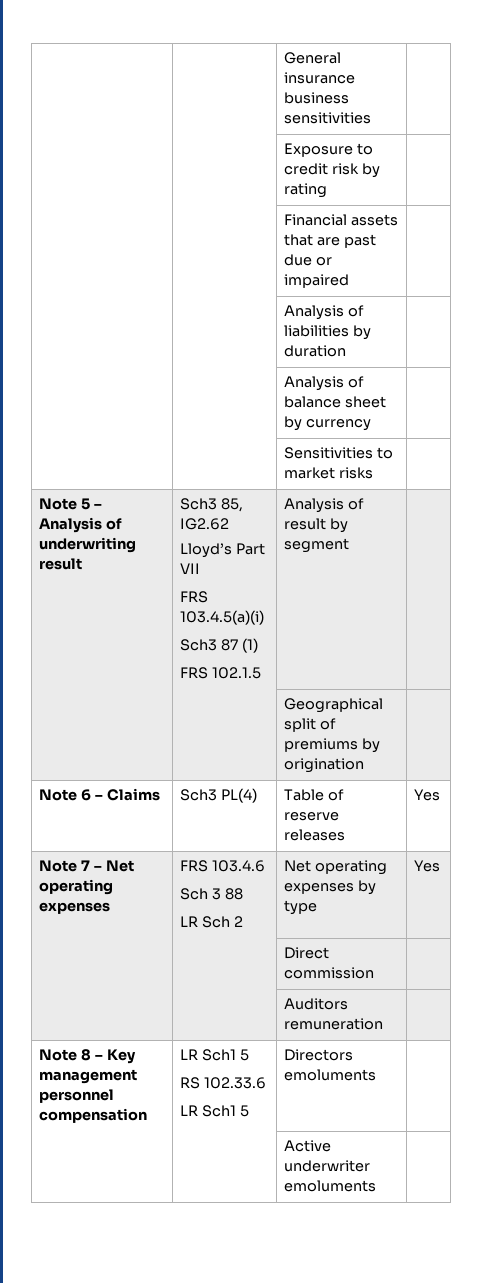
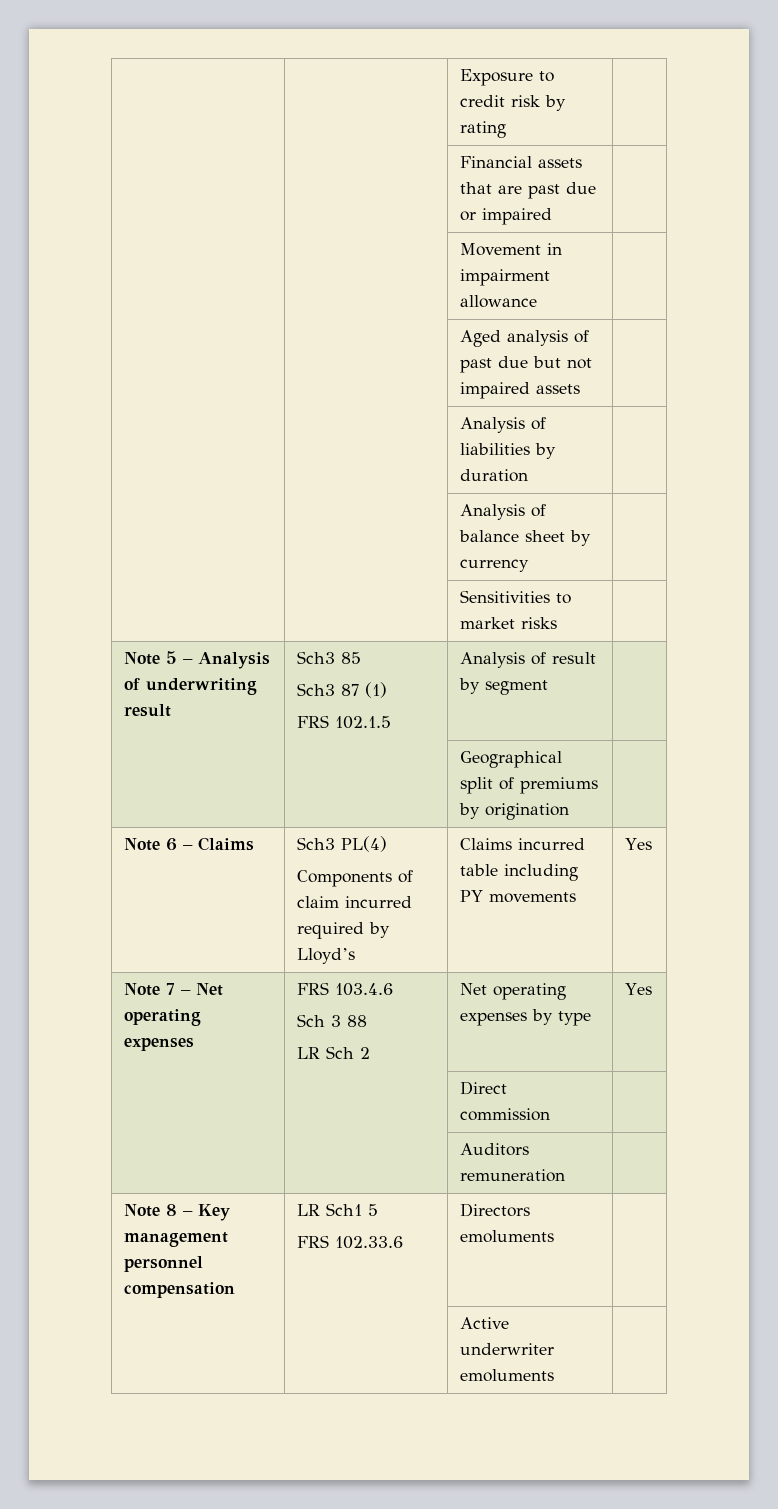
- | | General insurance business sensitivities |
+ | | Movement in impairment allowance |
+ | | Aged analysis of past due but not impaired assets |
- Note 5 – Analysis of underwriting result | Sch3 85, IG2.62
- Lloyd’s Part VII
- FRS 103.4.5(a)(i)
+ Note 5 – Analysis of underwriting result | Sch3 85
- Note 6 – Claims | Sch3 PL(4) | Table of reserve releases | Yes
+ Note 6 – Claims | Sch3 PL(4)
+ Components of claim incurred required by Lloyd’s | Claims incurred table including PY movements | Yes
  Note 8 – Key management personnel compensation | LR Sch1 5
- RS 102.33.6
- LR Sch1 5 | Directors emoluments |
+ FRS 102.33.6 | Directors emoluments |

